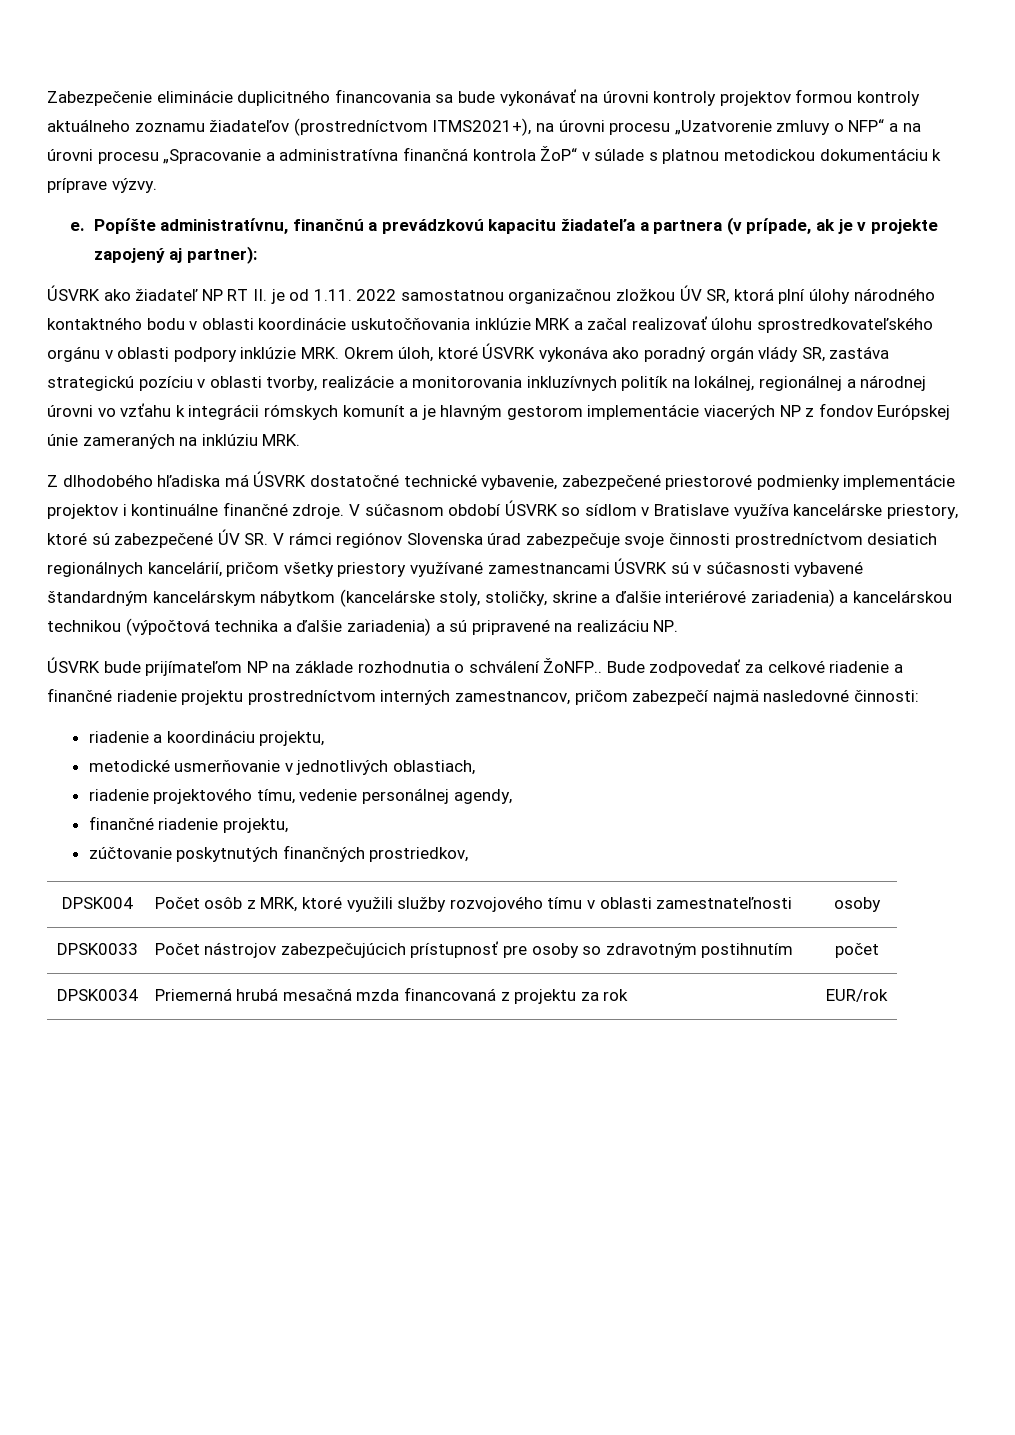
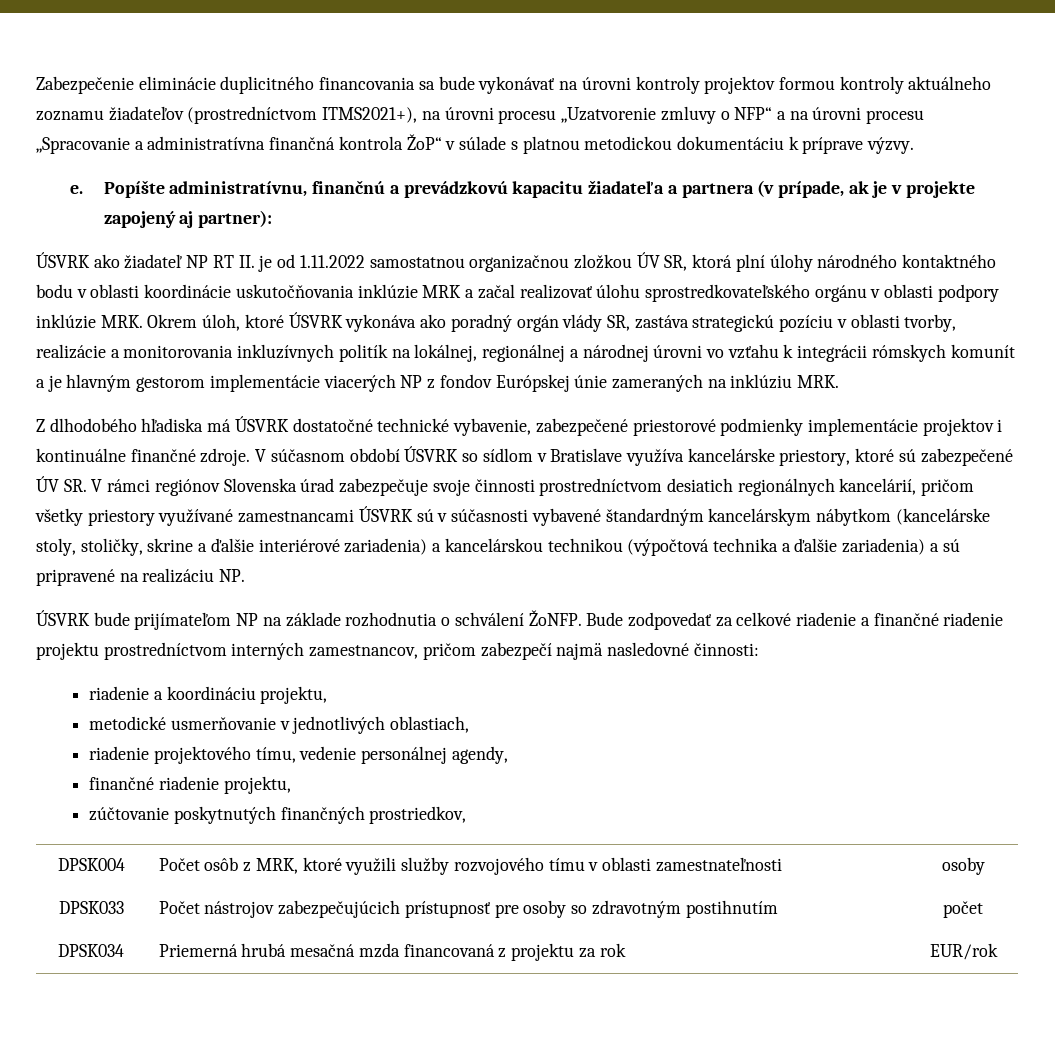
- ÚSVRK ako žiadateľ NP RT II. je od 1.11. 2022 samostatnou organizačnou zložkou ÚV SR, ktorá plní úlohy národného kontaktného bodu v oblasti koordinácie uskutočňovania inklúzie MRK a začal realizovať úlohu sprostredkovateľského orgánu v oblasti podpory inklúzie MRK. Okrem úloh, ktoré ÚSVRK vykonáva ako poradný orgán vlády SR, zastáva strategickú pozíciu v oblasti tvorby, realizácie a monitorovania inkluzívnych politík na lokálnej, regionálnej a národnej úrovni vo vzťahu k integrácii rómskych komunít a je hlavným gestorom implementácie viacerých NP z fondov Európskej únie zameraných na inklúziu MRK.
+ ÚSVRK ako žiadateľ NP RT II. je od 1.11.2022 samostatnou organizačnou zložkou ÚV SR, ktorá plní úlohy národného kontaktného bodu v oblasti koordinácie uskutočňovania inklúzie MRK a začal realizovať úlohu sprostredkovateľského orgánu v oblasti podpory inklúzie MRK. Okrem úloh, ktoré ÚSVRK vykonáva ako poradný orgán vlády SR, zastáva strategickú pozíciu v oblasti tvorby, realizácie a monitorovania inkluzívnych politík na lokálnej, regionálnej a národnej úrovni vo vzťahu k integrácii rómskych komunít a je hlavným gestorom implementácie viacerých NP z fondov Európskej únie zameraných na inklúziu MRK.
- ÚSVRK bude prijímateľom NP na základe rozhodnutia o schválení ŽoNFP..
+ ÚSVRK bude prijímateľom NP na základe rozhodnutia o schválení ŽoNFP.
- DPSK0033 | Počet nástrojov zabezpečujúcich prístupnosť pre osoby so zdravotným postihnutím | počet
+ DPSK033 | Počet nástrojov zabezpečujúcich prístupnosť pre osoby so zdravotným postihnutím | počet
- DPSK0034 | Priemerná hrubá mesačná mzda financovaná z projektu za rok | EUR/rok
+ DPSK034 | Priemerná hrubá mesačná mzda financovaná z projektu za rok | EUR/rok

